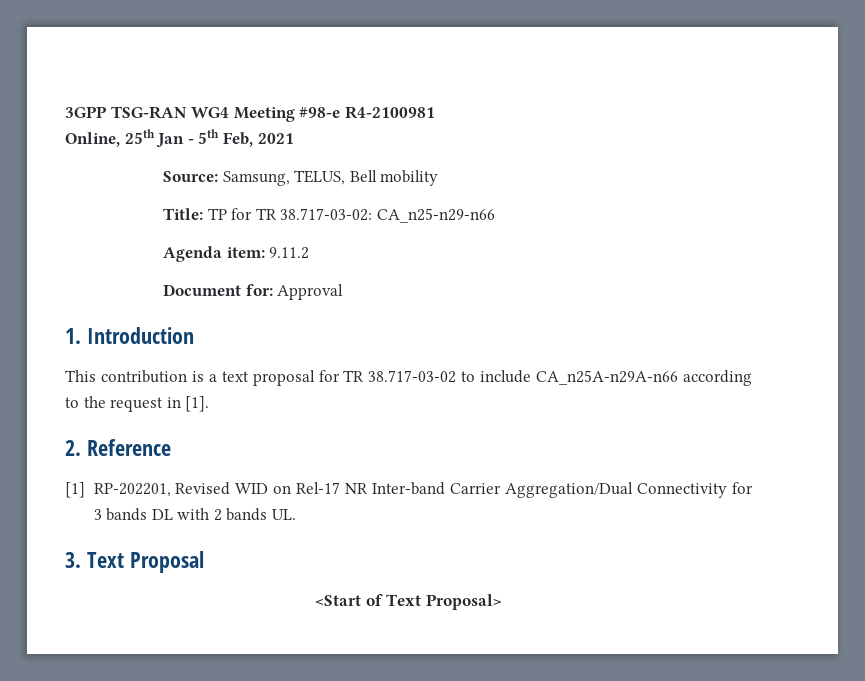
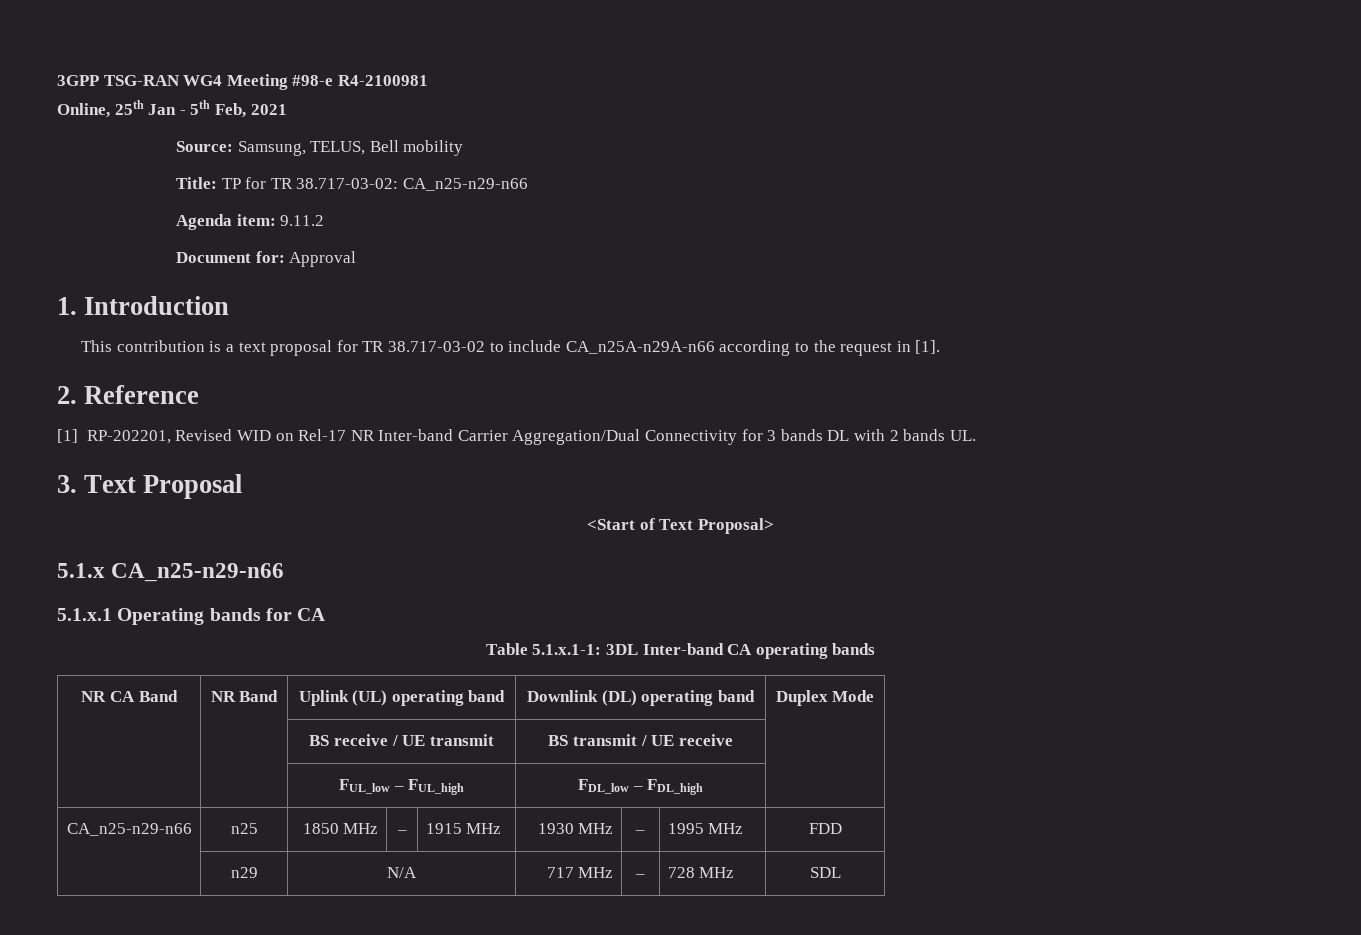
+ 5.1.x CA_n25-n29-n66
+ 5.1.x.1 Operating bands for CA
+ Table 5.1.x.1-1: 3DL Inter-band CA operating bands
+ NR CA Band | NR Band | Uplink (UL) operating band | Downlink (DL) operating band | Duplex Mode
+ | | BS receive / UE transmit | BS transmit / UE receive |
+ | | FUL_low – FUL_high | FDL_low – FDL_high |
+ CA_n25-n29-n66 | n25 | 1850 MHz | – | 1915 MHz | 1930 MHz | – | 1995 MHz | FDD
+ | n29 | N/A | 717 MHz | – | 728 MHz | SDL

